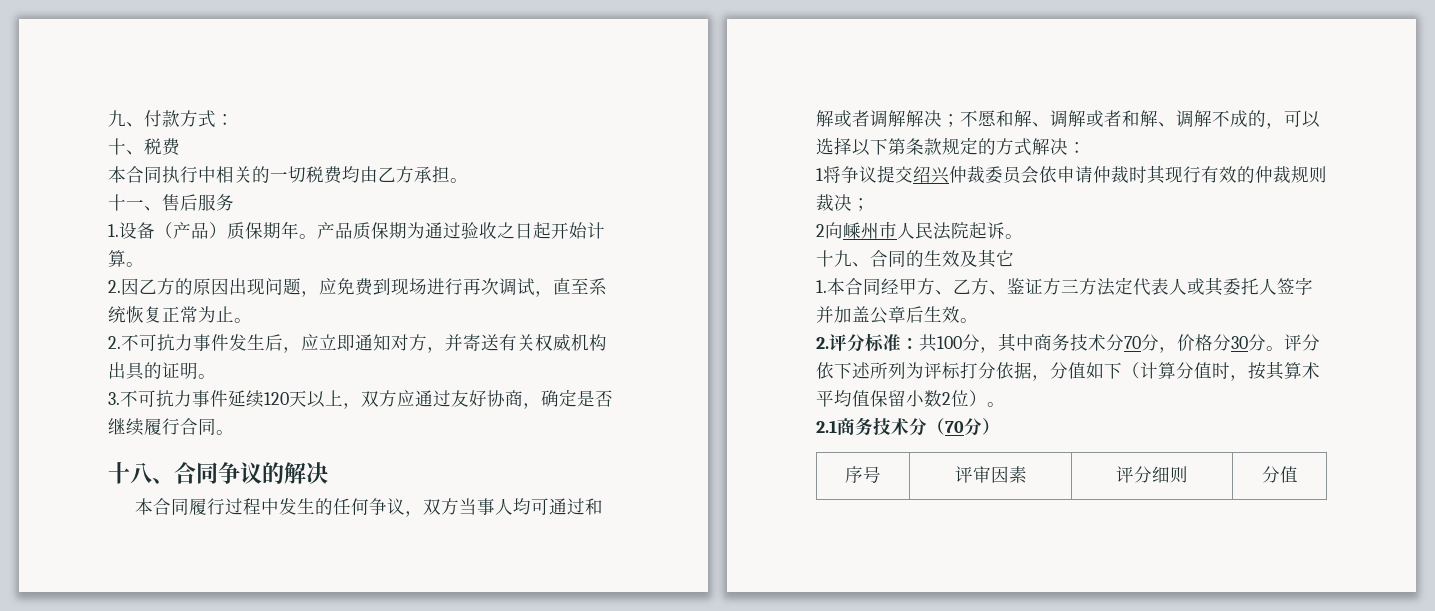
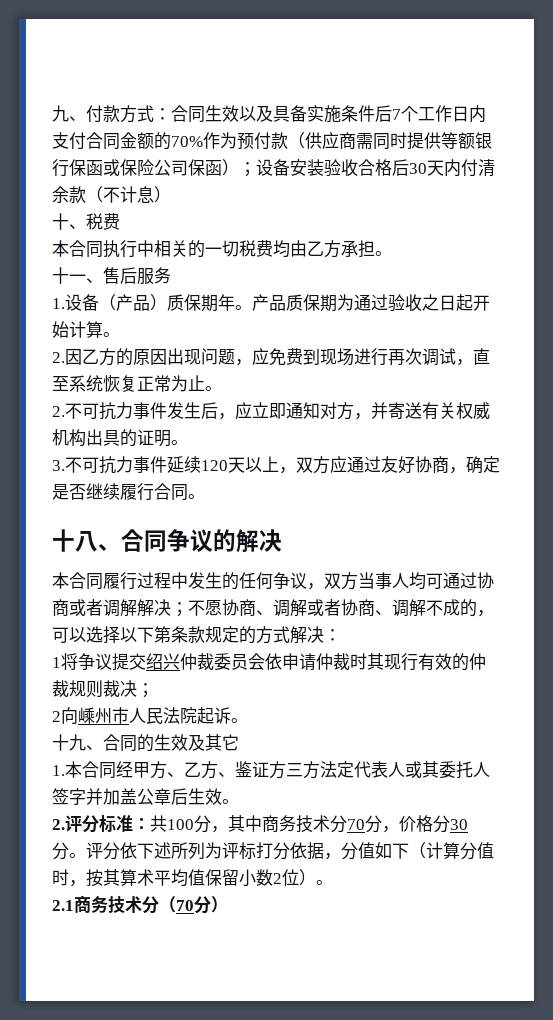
- 九、付款方式：
+ 九、付款方式：合同生效以及具备实施条件后7个工作日内支付合同金额的70%作为预付款（供应商需同时提供等额银行保函或保险公司保函）；设备安装验收合格后30天内付清余款（不计息）
- 本合同履行过程中发生的任何争议，双方当事人均可通过和解或者调解解决；不愿和解、调解或者和解、调解不成的，可以选择以下第条款规定的方式解决：
+ 本合同履行过程中发生的任何争议，双方当事人均可通过协商或者调解解决；不愿协商、调解或者协商、调解不成的，可以选择以下第条款规定的方式解决：
- 序号 | 评审因素 | 评分细则 | 分值

